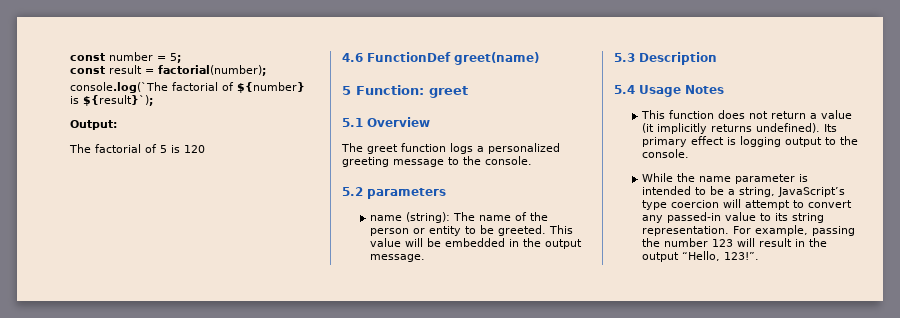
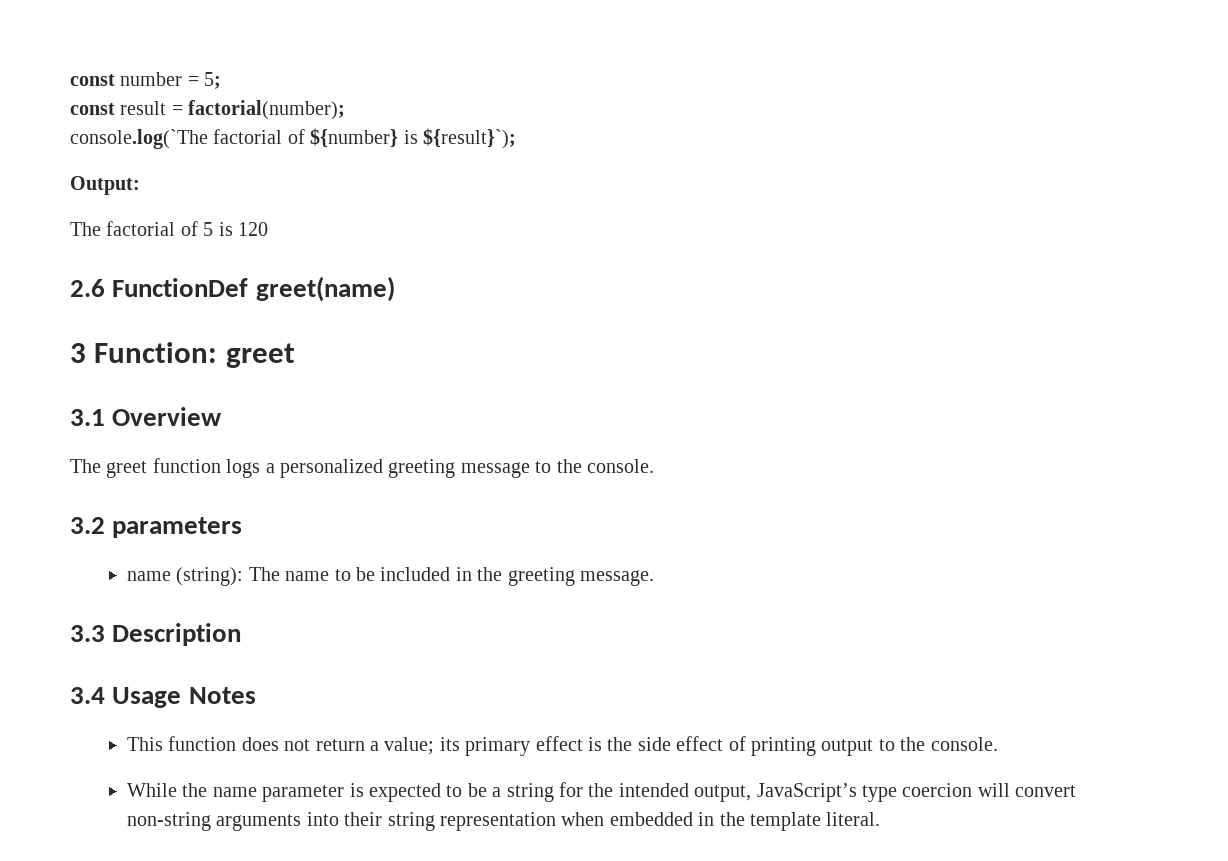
- 4.6 FunctionDef greet(name)
+ 2.6 FunctionDef greet(name)
- 5 Function: greet
+ 3 Function: greet
- 5.1 Overview
+ 3.1 Overview
- 5.2 parameters
+ 3.2 parameters
- name (string): The name of the person or entity to be greeted. This value will be embedded in the output message.
+ name (string): The name to be included in the greeting message.
- 5.3 Description
+ 3.3 Description
- 5.4 Usage Notes
+ 3.4 Usage Notes
- This function does not return a value (it implicitly returns undefined). Its primary effect is logging output to the console.
+ This function does not return a value; its primary effect is the side effect of printing output to the console.
- While the name parameter is intended to be a string, JavaScript’s type coercion will attempt to convert any passed-in value to its string representation. For example, passing the number 123 will result in the output “Hello, 123!”.
+ While the name parameter is expected to be a string for the intended output, JavaScript’s type coercion will convert non-string arguments into their string representation when embedded in the template literal.

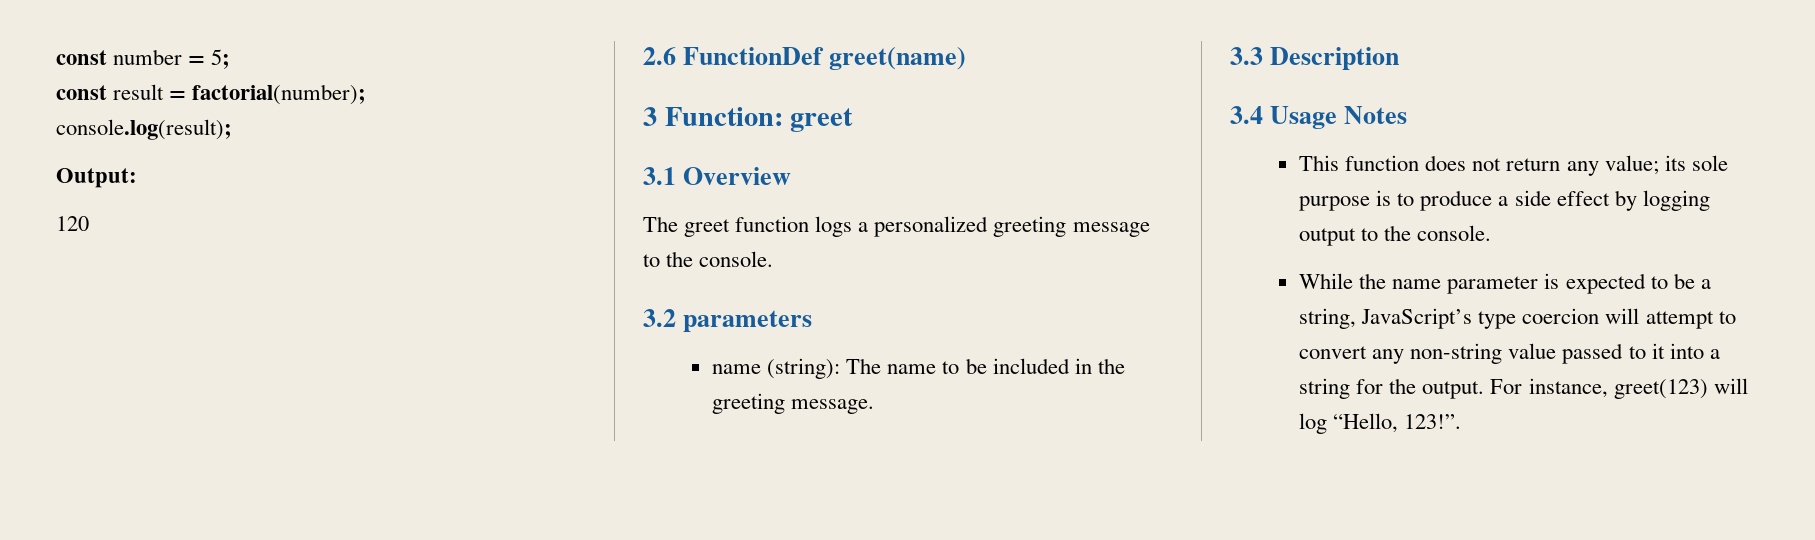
- console.log(`The factorial of ${number} is ${result}`);
+ console.log(result);
  Output:
- The factorial of 5 is 120
+ 120
- This function does not return a value; its primary effect is the side effect of printing output to the console.
+ This function does not return any value; its sole purpose is to produce a side effect by logging output to the console.
- While the name parameter is expected to be a string for the intended output, JavaScript’s type coercion will convert non-string arguments into their string representation when embedded in the template literal.
+ While the name parameter is expected to be a string, JavaScript’s type coercion will attempt to convert any non-string value passed to it into a string for the output. For instance, greet(123) will log “Hello, 123!”.

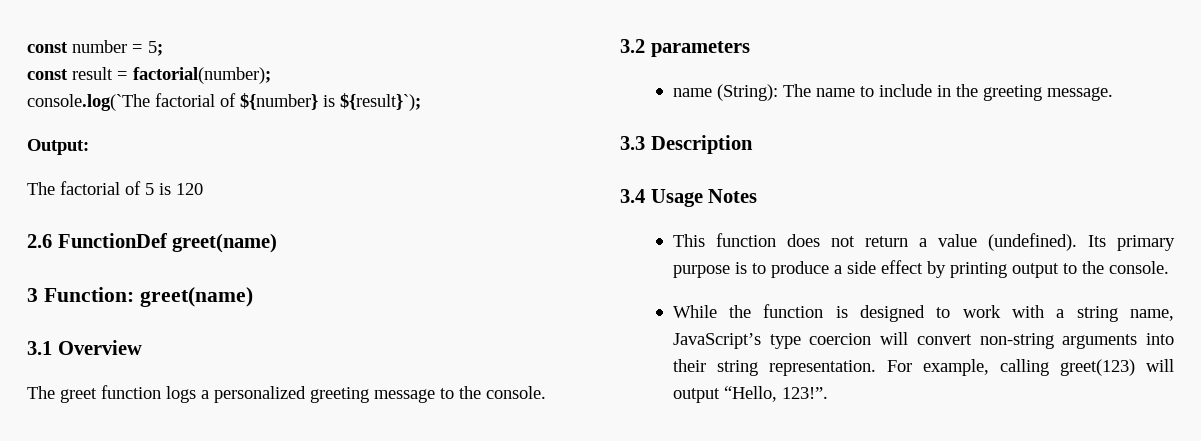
- console.log(result);
+ console.log(`The factorial of ${number} is ${result}`);
  Output:
- 120
+ The factorial of 5 is 120
- 3 Function: greet
+ 3 Function: greet(name)
- name (string): The name to be included in the greeting message.
+ name (String): The name to include in the greeting message.
- This function does not return any value; its sole purpose is to produce a side effect by logging output to the console.
+ This function does not return a value (undefined). Its primary purpose is to produce a side effect by printing output to the console.
- While the name parameter is expected to be a string, JavaScript’s type coercion will attempt to convert any non-string value passed to it into a string for the output. For instance, greet(123) will log “Hello, 123!”.
+ While the function is designed to work with a string name, JavaScript’s type coercion will convert non-string arguments into their string representation. For example, calling greet(123) will output “Hello, 123!”.

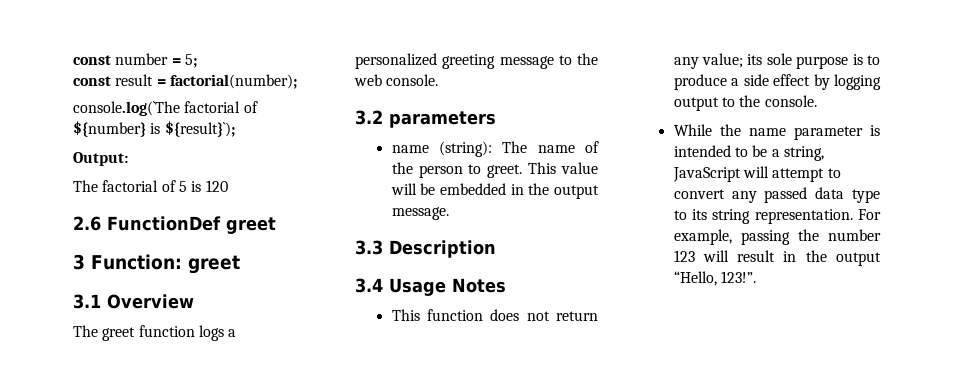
- 2.6 FunctionDef greet(name)
+ 2.6 FunctionDef greet
- 3 Function: greet(name)
+ 3 Function: greet
- The greet function logs a personalized greeting message to the console.
+ The greet function logs a personalized greeting message to the web console.
- name (String): The name to include in the greeting message.
+ name (string): The name of the person to greet. This value will be embedded in the output message.
- This function does not return a value (undefined). Its primary purpose is to produce a side effect by printing output to the console.
+ This function does not return any value; its sole purpose is to produce a side effect by logging output to the console.
- While the function is designed to work with a string name, JavaScript’s type coercion will convert non-string arguments into their string representation. For example, calling greet(123) will output “Hello, 123!”.
+ While the name parameter is intended to be a string, JavaScript will attempt to convert any passed data type to its string representation. For example, passing the number 123 will result in the output “Hello, 123!”.

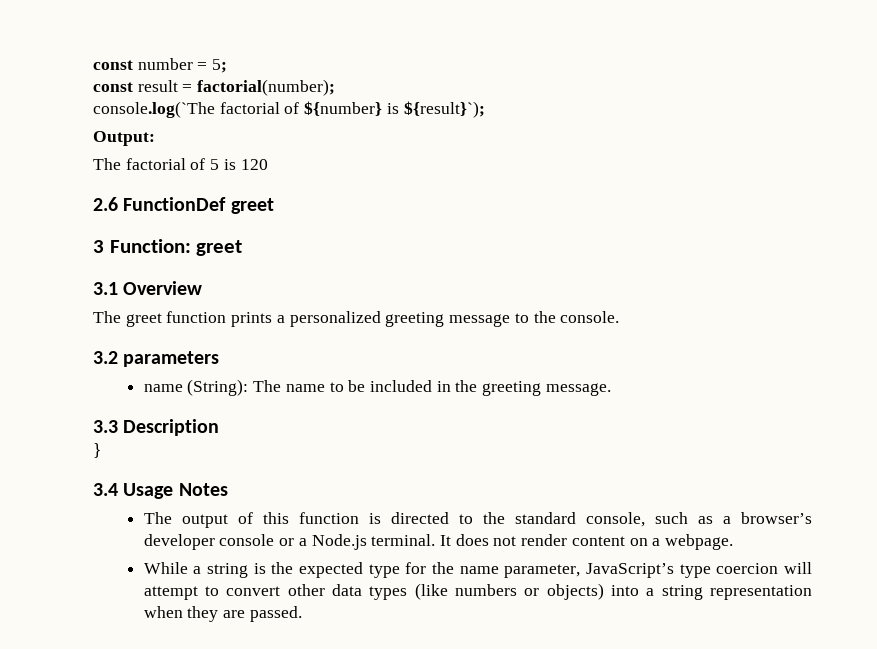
- The greet function logs a personalized greeting message to the web console.
+ The greet function prints a personalized greeting message to the console.
- name (string): The name of the person to greet. This value will be embedded in the output message.
+ name (String): The name to be included in the greeting message.
+ }
- This function does not return any value; its sole purpose is to produce a side effect by logging output to the console.
- While the name parameter is intended to be a string, JavaScript will attempt to convert any passed data type to its string representation. For example, passing the number 123 will result in the output “Hello, 123!”.
+ The output of this function is directed to the standard console, such as a browser’s developer console or a Node.js terminal. It does not render content on a webpage.
+ While a string is the expected type for the name parameter, JavaScript’s type coercion will attempt to convert other data types (like numbers or objects) into a string representation when they are passed.

